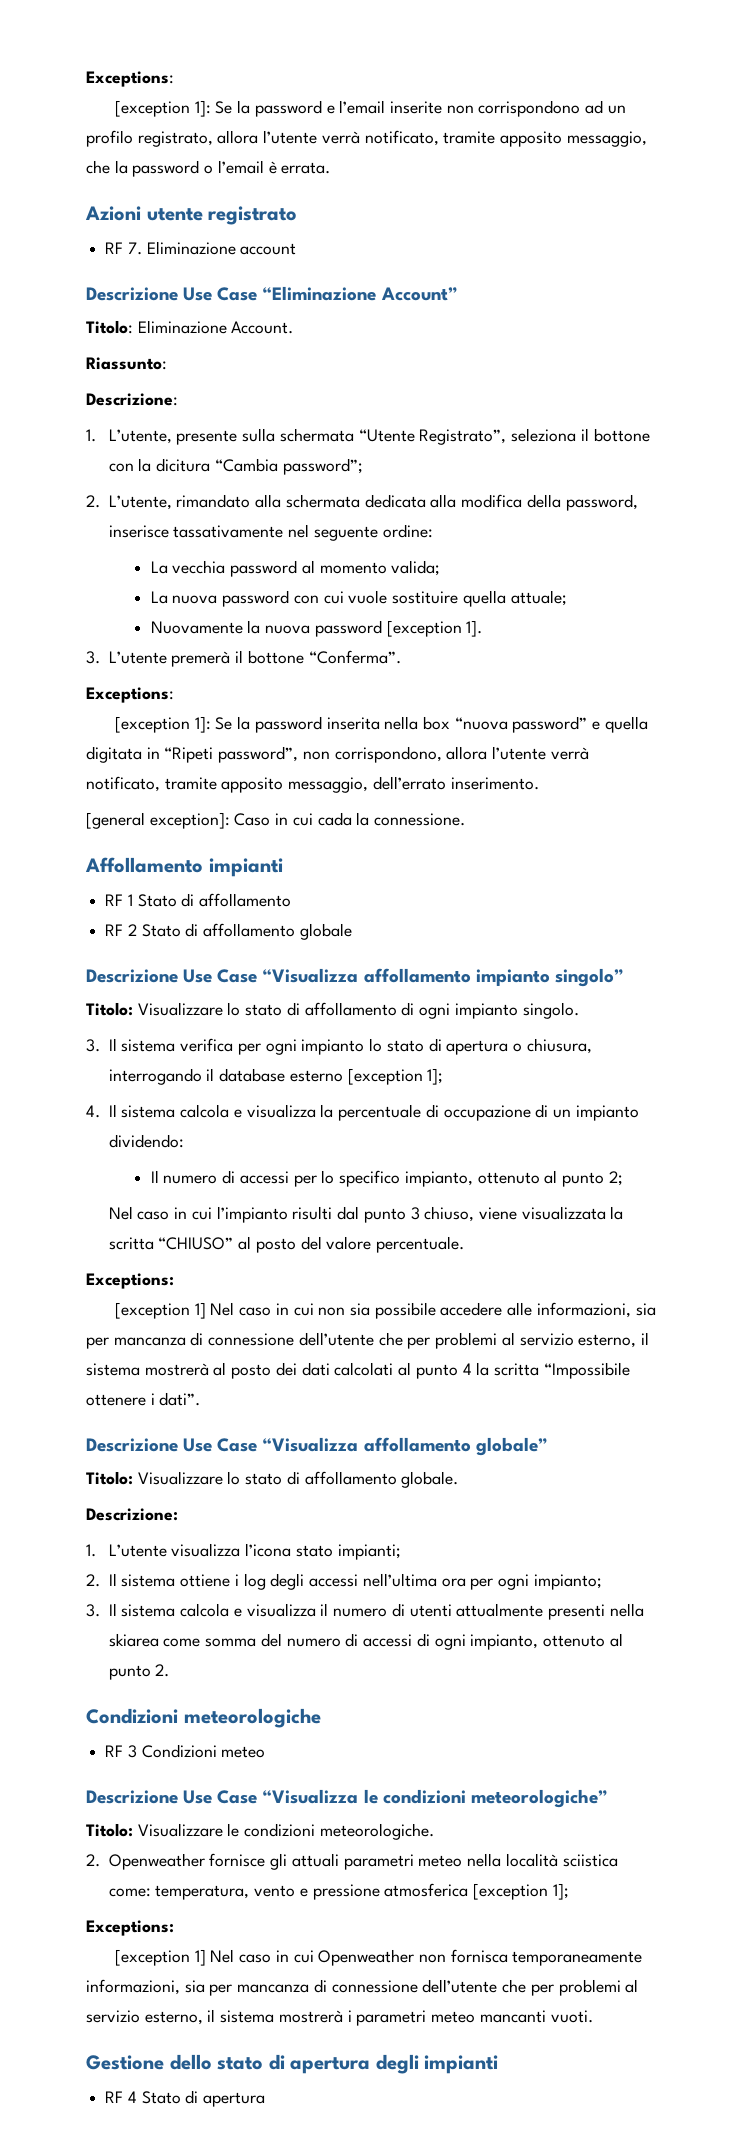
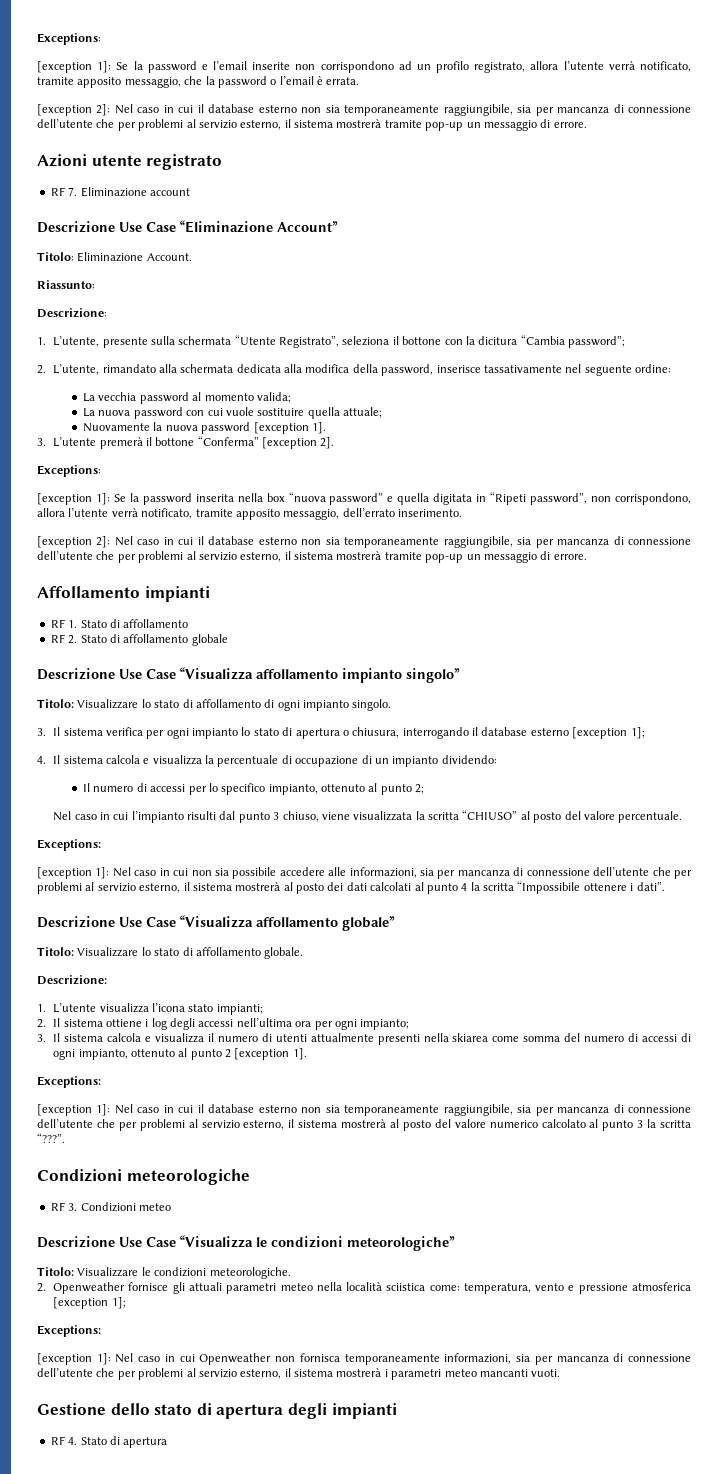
  [exception 1]: Se la password e l’email inserite non corrispondono ad un profilo registrato, allora l’utente verrà notificato, tramite apposito messaggio, che la password o l’email è errata.
+ [exception 2]: Nel caso in cui il database esterno non sia temporaneamente raggiungibile, sia per mancanza di connessione dell’utente che per problemi al servizio esterno, il sistema mostrerà tramite pop-up un messaggio di errore.
- 3. L’utente premerà il bottone “Conferma”.
+ 3. L’utente premerà il bottone “Conferma” [exception 2].
  [exception 1]: Se la password inserita nella box “nuova password” e quella digitata in “Ripeti password”, non corrispondono, allora l’utente verrà notificato, tramite apposito messaggio, dell’errato inserimento.
- [general exception]: Caso in cui cada la connessione.
+ [exception 2]: Nel caso in cui il database esterno non sia temporaneamente raggiungibile, sia per mancanza di connessione dell’utente che per problemi al servizio esterno, il sistema mostrerà tramite pop-up un messaggio di errore.
- RF 1 Stato di affollamento
+ RF 1. Stato di affollamento
- RF 2 Stato di affollamento globale
+ RF 2. Stato di affollamento globale
- [exception 1] Nel caso in cui non sia possibile accedere alle informazioni, sia per mancanza di connessione dell’utente che per problemi al servizio esterno, il sistema mostrerà al posto dei dati calcolati al punto 4 la scritta “Impossibile ottenere i dati”.
+ [exception 1]: Nel caso in cui non sia possibile accedere alle informazioni, sia per mancanza di connessione dell’utente che per problemi al servizio esterno, il sistema mostrerà al posto dei dati calcolati al punto 4 la scritta “Impossibile ottenere i dati”.
- 3. Il sistema calcola e visualizza il numero di utenti attualmente presenti nella skiarea come somma del numero di accessi di ogni impianto, ottenuto al punto 2.
+ 3. Il sistema calcola e visualizza il numero di utenti attualmente presenti nella skiarea come somma del numero di accessi di ogni impianto, ottenuto al punto 2 [exception 1].
+ Exceptions:
+ [exception 1]: Nel caso in cui il database esterno non sia temporaneamente raggiungibile, sia per mancanza di connessione dell’utente che per problemi al servizio esterno, il sistema mostrerà al posto del valore numerico calcolato al punto 3 la scritta “???”.
- RF 3 Condizioni meteo
+ RF 3. Condizioni meteo
- [exception 1] Nel caso in cui Openweather non fornisca temporaneamente informazioni, sia per mancanza di connessione dell’utente che per problemi al servizio esterno, il sistema mostrerà i parametri meteo mancanti vuoti.
+ [exception 1]: Nel caso in cui Openweather non fornisca temporaneamente informazioni, sia per mancanza di connessione dell’utente che per problemi al servizio esterno, il sistema mostrerà i parametri meteo mancanti vuoti.
- RF 4 Stato di apertura
+ RF 4. Stato di apertura

